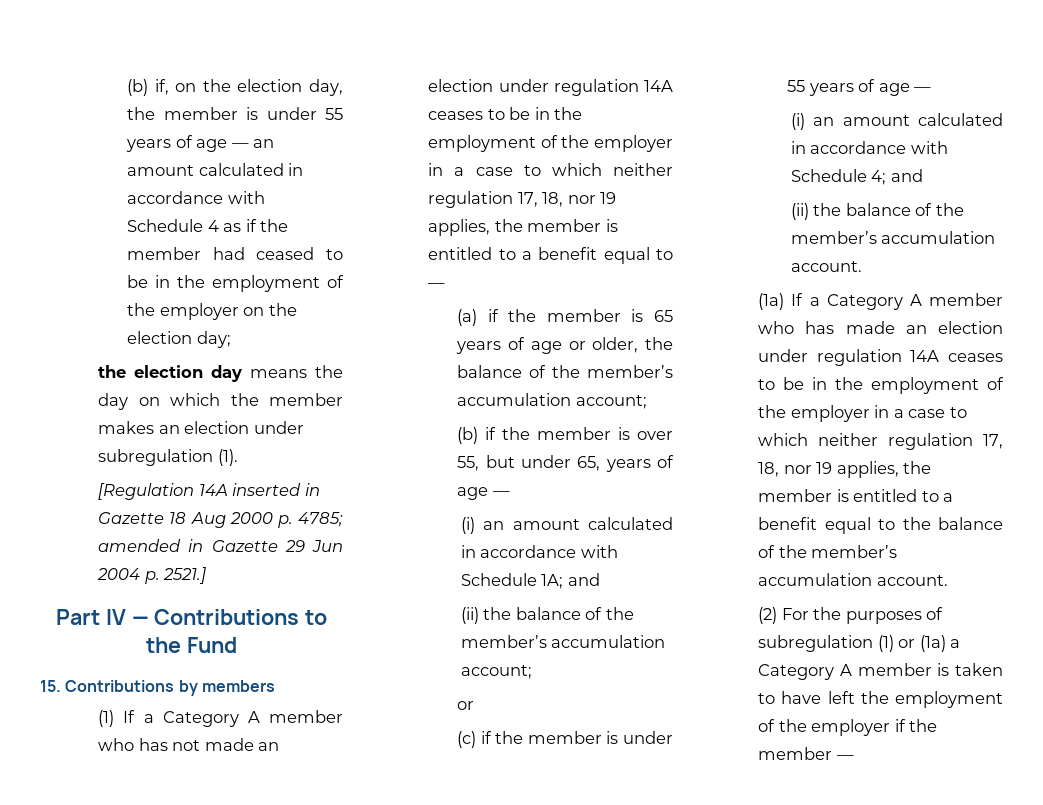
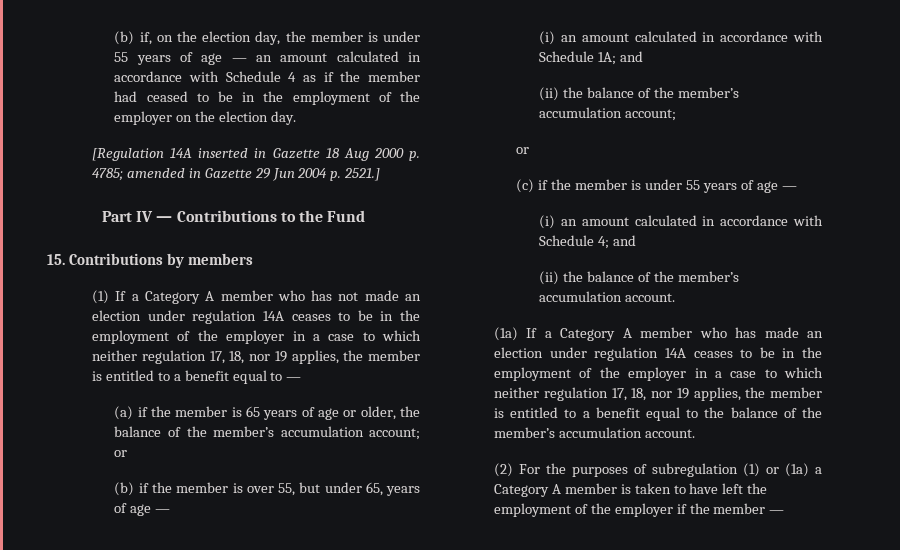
- (b) if, on the election day, the member is under 55 years of age — an amount calculated in accordance with Schedule 4 as if the member had ceased to be in the employment of the employer on the election day;
- the election day means the day on which the member makes an election under subregulation (1).
+ (b) if, on the election day, the member is under 55 years of age — an amount calculated in accordance with Schedule 4 as if the member had ceased to be in the employment of the employer on the election day.
- (a) if the member is 65 years of age or older, the balance of the member’s accumulation account;
+ (a) if the member is 65 years of age or older, the balance of the member’s accumulation account; or

